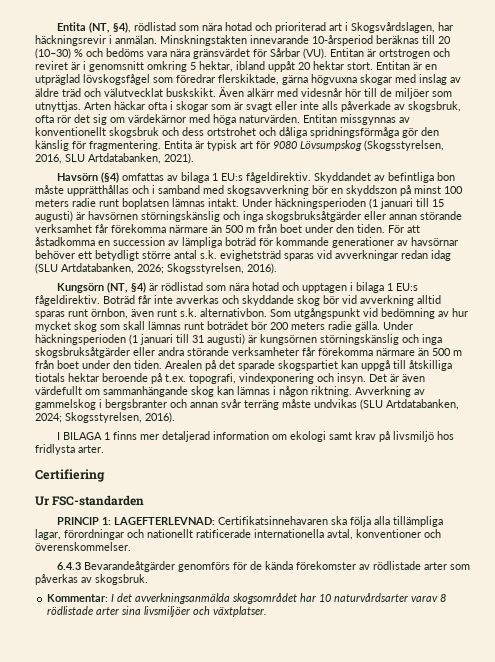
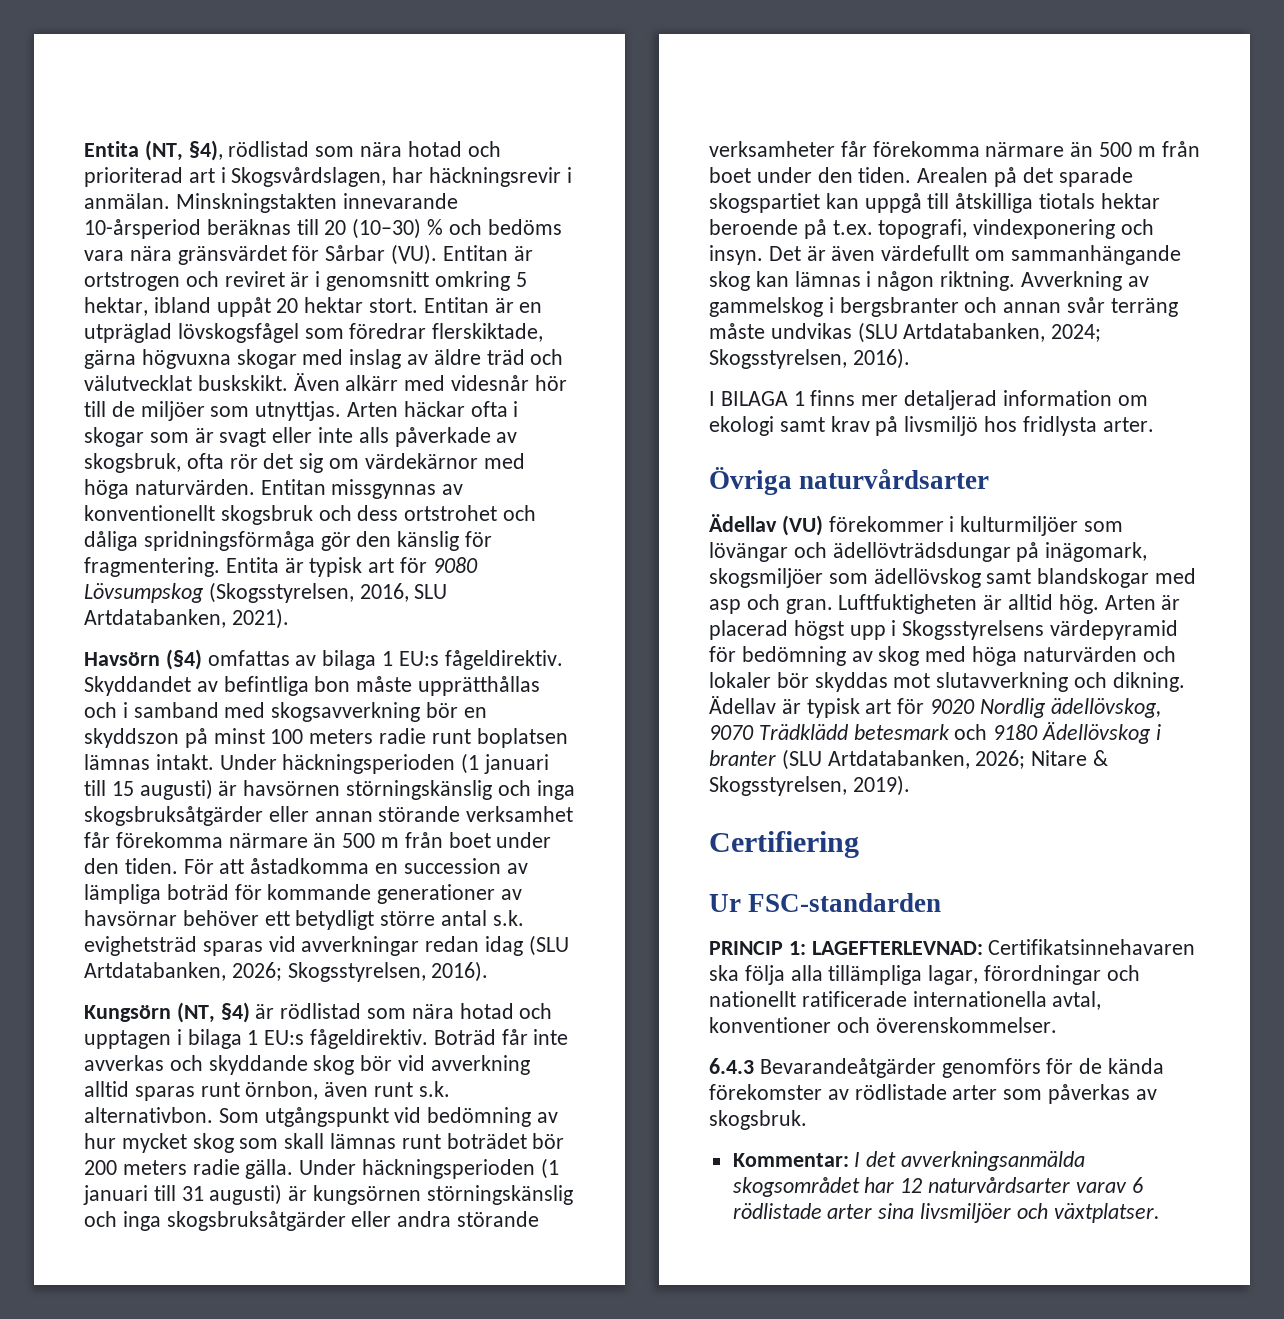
+ Övriga naturvårdsarter
+ Ädellav (VU) förekommer i kulturmiljöer som lövängar och ädellövträdsdungar på inägomark, skogsmiljöer som ädellövskog samt blandskogar med asp och gran. Luftfuktigheten är alltid hög. Arten är placerad högst upp i Skogsstyrelsens värdepyramid för bedömning av skog med höga naturvärden och lokaler bör skyddas mot slutavverkning och dikning. Ädellav är typisk art för 9020 Nordlig ädellövskog, 9070 Trädklädd betesmark och 9180 Ädellövskog i branter (SLU Artdatabanken, 2026; Nitare & Skogsstyrelsen, 2019).
- Kommentar: I det avverkningsanmälda skogsområdet har 10 naturvårdsarter varav 8 rödlistade arter sina livsmiljöer och växtplatser.
+ Kommentar: I det avverkningsanmälda skogsområdet har 12 naturvårdsarter varav 6 rödlistade arter sina livsmiljöer och växtplatser.

